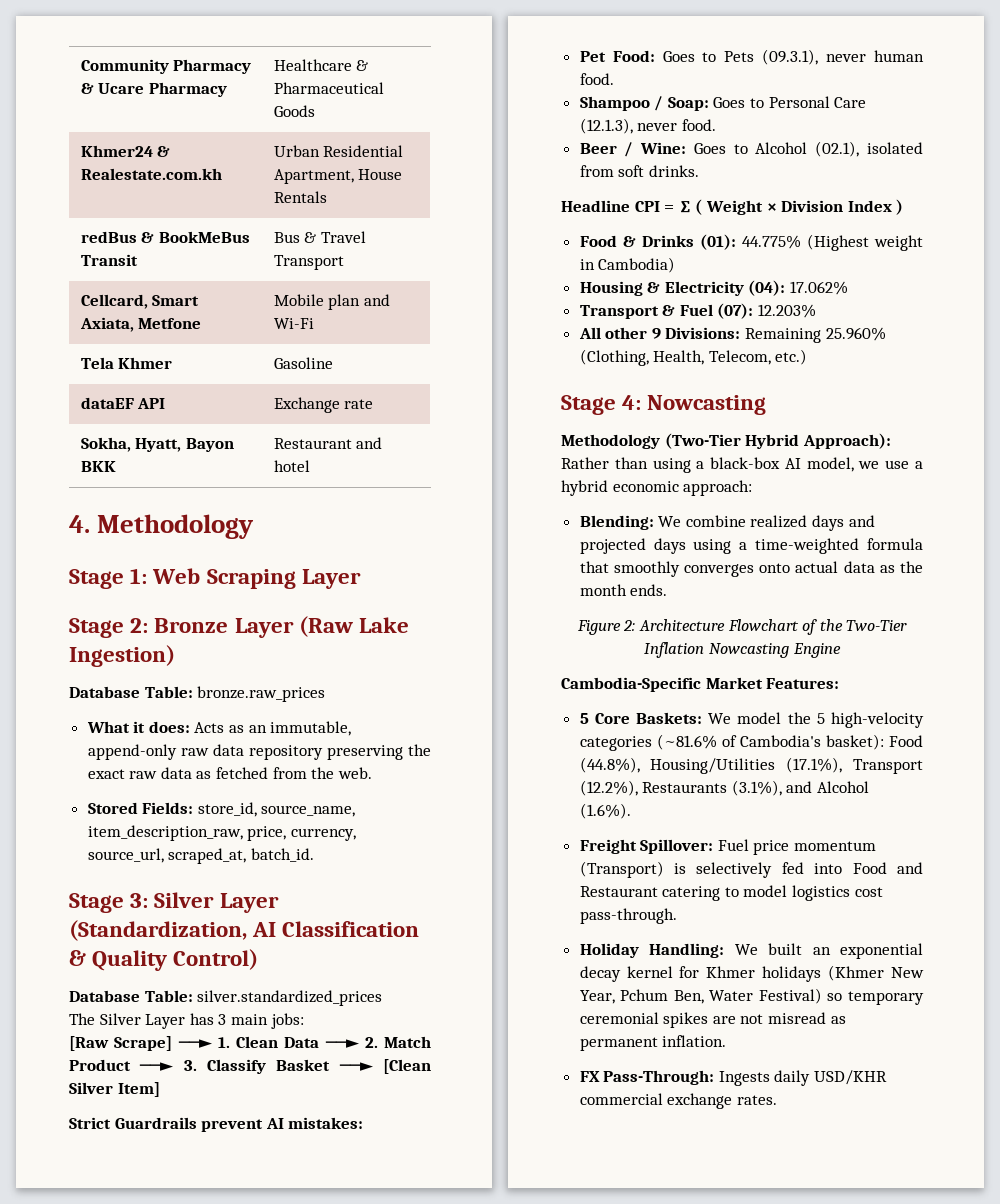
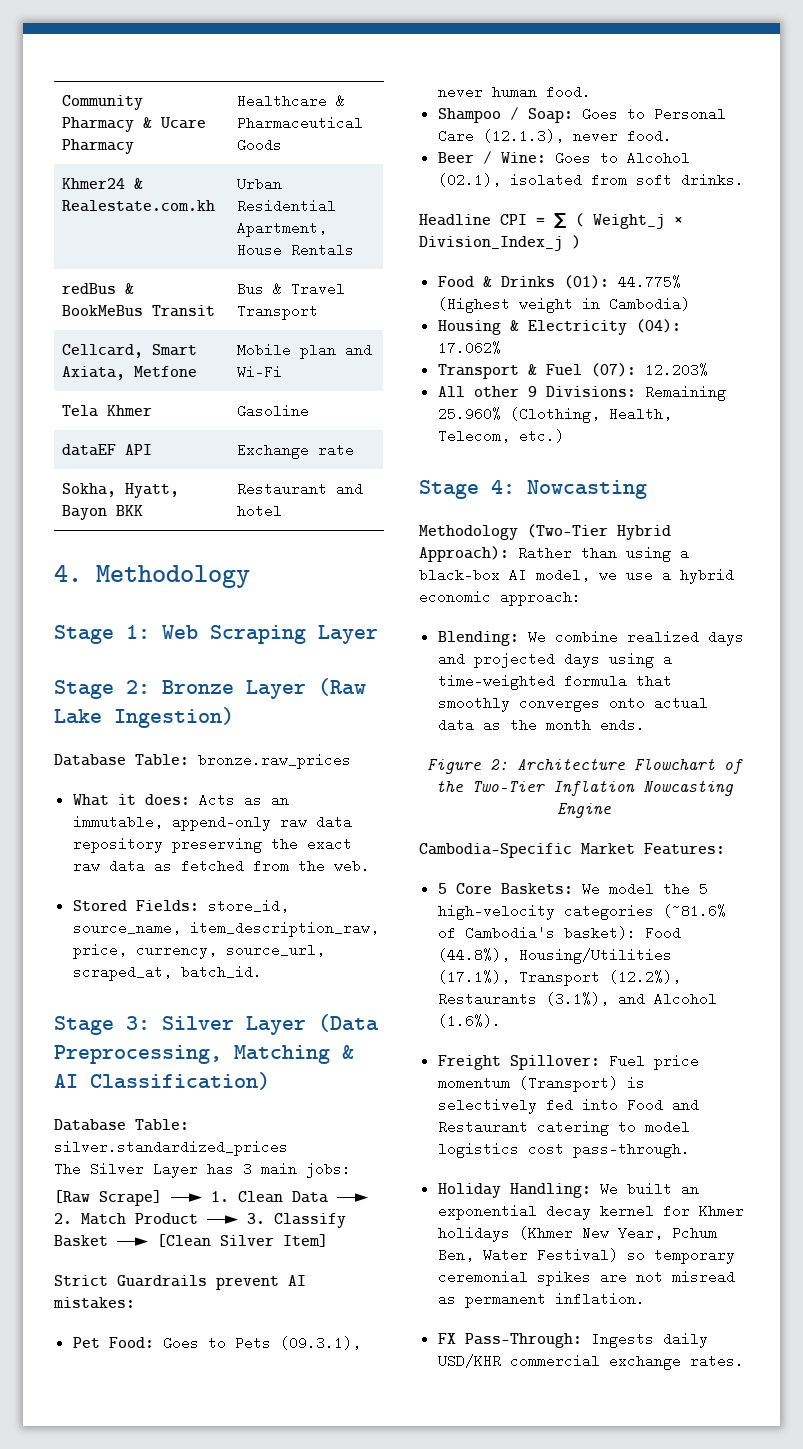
- Stage 3: Silver Layer (Standardization, AI Classification & Quality Control)
+ Stage 3: Silver Layer (Data Preprocessing, Matching & AI Classification)
- Headline CPI = ∑ ( Weight × Division Index )
+ Headline CPI = ∑ ( Weight_j × Division_Index_j )

